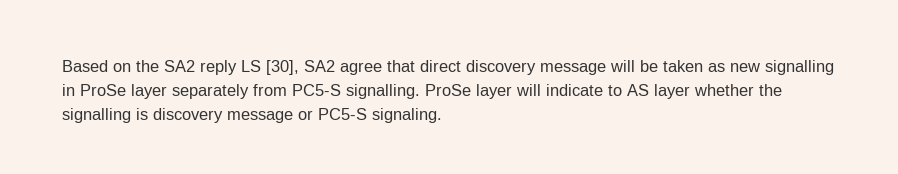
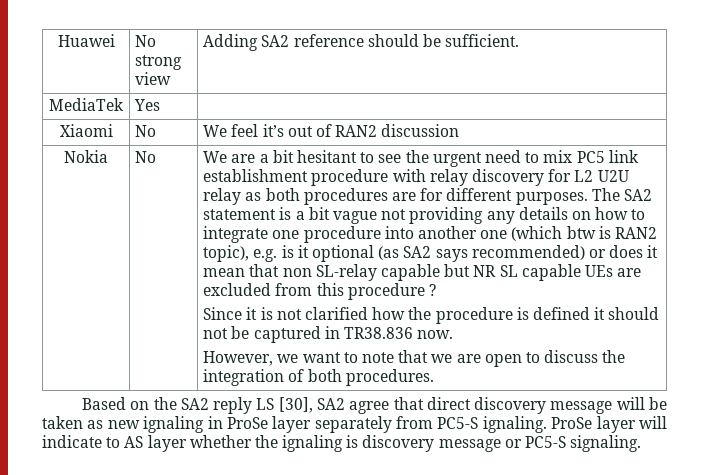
+ Huawei | No strong view | Adding SA2 reference should be sufficient.
+ MediaTek | Yes |
+ Xiaomi | No | We feel it’s out of RAN2 discussion
+ Nokia | No | We are a bit hesitant to see the urgent need to mix PC5 link establishment procedure with relay discovery for L2 U2U relay as both procedures are for different purposes. The SA2 statement is a bit vague not providing any details on how to integrate one procedure into another one (which btw is RAN2 topic), e.g. is it optional (as SA2 says recommended) or does it mean that non SL-relay capable but NR SL capable UEs are excluded from this procedure ?
+ Since it is not clarified how the procedure is defined it should not be captured in TR38.836 now.
+ However, we want to note that we are open to discuss the integration of both procedures.
- Based on the SA2 reply LS [30], SA2 agree that direct discovery message will be taken as new signalling in ProSe layer separately from PC5-S signalling.
+ Based on the SA2 reply LS [30], SA2 agree that direct discovery message will be taken as new ignaling in ProSe layer separately from PC5-S ignaling.
- ProSe layer will indicate to AS layer whether the signalling is discovery message or PC5-S signaling.
+ ProSe layer will indicate to AS layer whether the ignaling is discovery message or PC5-S signaling.

